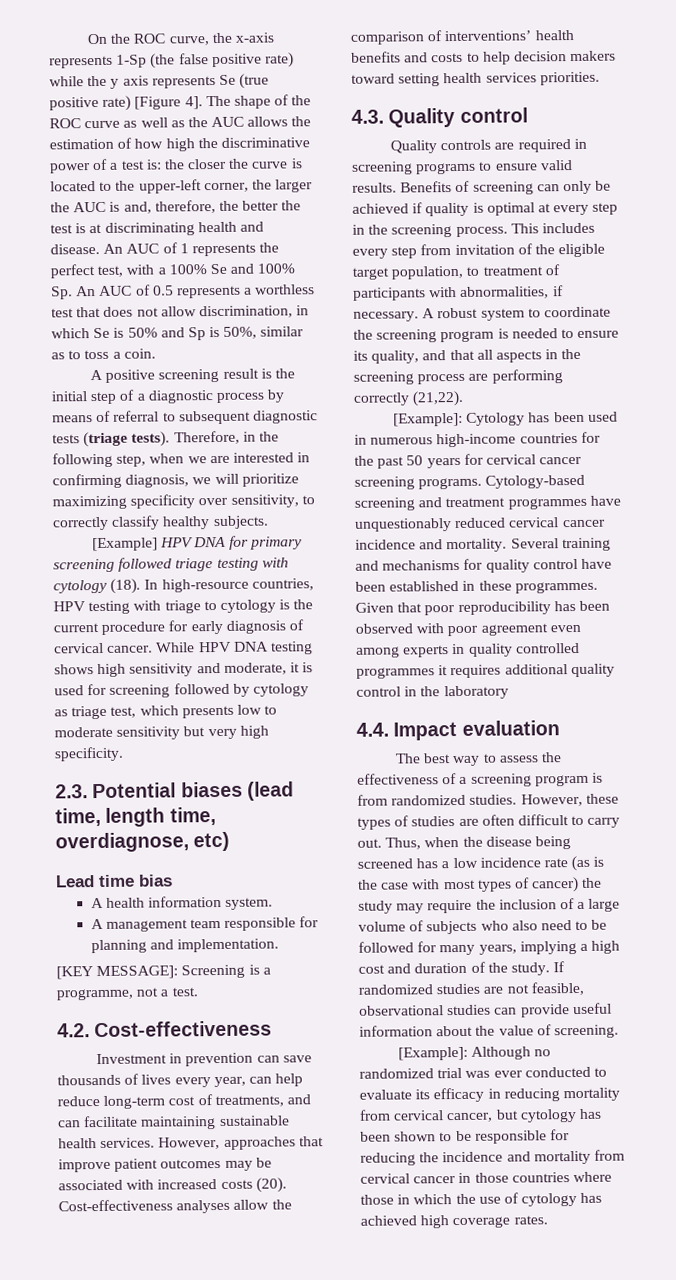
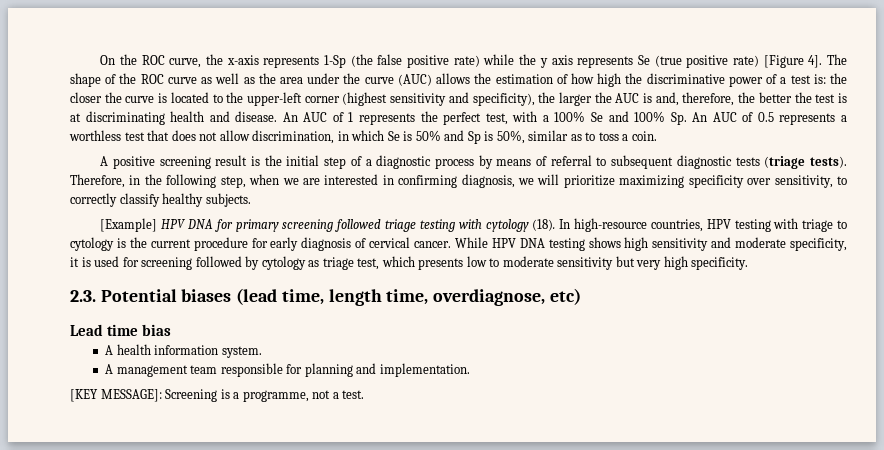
- The shape of the ROC curve as well as the AUC allows the estimation of how high the discriminative power of a test is: the closer the curve is located to the upper-left corner, the larger the AUC is and, therefore, the better the test is at discriminating health and disease.
+ The shape of the ROC curve as well as the area under the curve (AUC) allows the estimation of how high the discriminative power of a test is: the closer the curve is located to the upper-left corner (highest sensitivity and specificity), the larger the AUC is and, therefore, the better the test is at discriminating health and disease.
- While HPV DNA testing shows high sensitivity and moderate, it is used for screening followed by cytology as triage test, which presents low to moderate sensitivity but very high specificity.
+ While HPV DNA testing shows high sensitivity and moderate specificity, it is used for screening followed by cytology as triage test, which presents low to moderate sensitivity but very high specificity.
- 4.2. Cost-effectiveness
- Investment in prevention can save thousands of lives every year, can help reduce long-term cost of treatments, and can facilitate maintaining sustainable health services. However, approaches that improve patient outcomes may be associated with increased costs (20). Cost-effectiveness analyses allow the comparison of interventions’ health benefits and costs to help decision makers toward setting health services priorities.
- 4.3. Quality control
- Quality controls are required in screening programs to ensure valid results. Benefits of screening can only be achieved if quality is optimal at every step in the screening process. This includes every step from invitation of the eligible target population, to treatment of participants with abnormalities, if necessary. A robust system to coordinate the screening program is needed to ensure its quality, and that all aspects in the screening process are performing correctly (21,22).
- [Example]: Cytology has been used in numerous high-income countries for the past 50 years for cervical cancer screening programs. Cytology-based screening and treatment programmes have unquestionably reduced cervical cancer incidence and mortality. Several training and mechanisms for quality control have been established in these programmes. Given that poor reproducibility has been observed with poor agreement even among experts in quality controlled programmes it requires additional quality control in the laboratory
- 4.4. Impact evaluation
- The best way to assess the effectiveness of a screening program is from randomized studies. However, these types of studies are often difficult to carry out. Thus, when the disease being screened has a low incidence rate (as is the case with most types of cancer) the study may require the inclusion of a large volume of subjects who also need to be followed for many years, implying a high cost and duration of the study. If randomized studies are not feasible, observational studies can provide useful information about the value of screening.
- [Example]: Although no randomized trial was ever conducted to evaluate its efficacy in reducing mortality from cervical cancer, but cytology has been shown to be responsible for reducing the incidence and mortality from cervical cancer in those countries where those in which the use of cytology has achieved high coverage rates.

